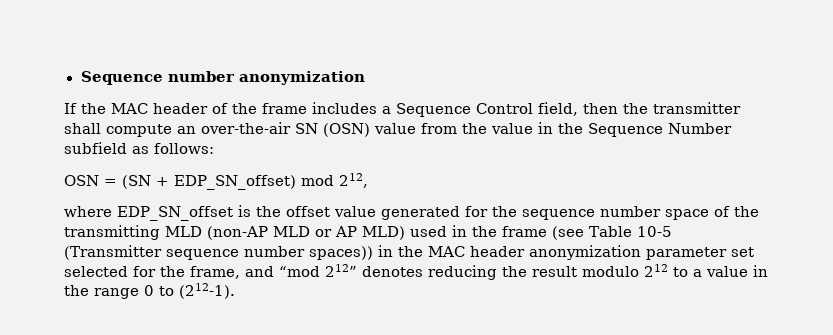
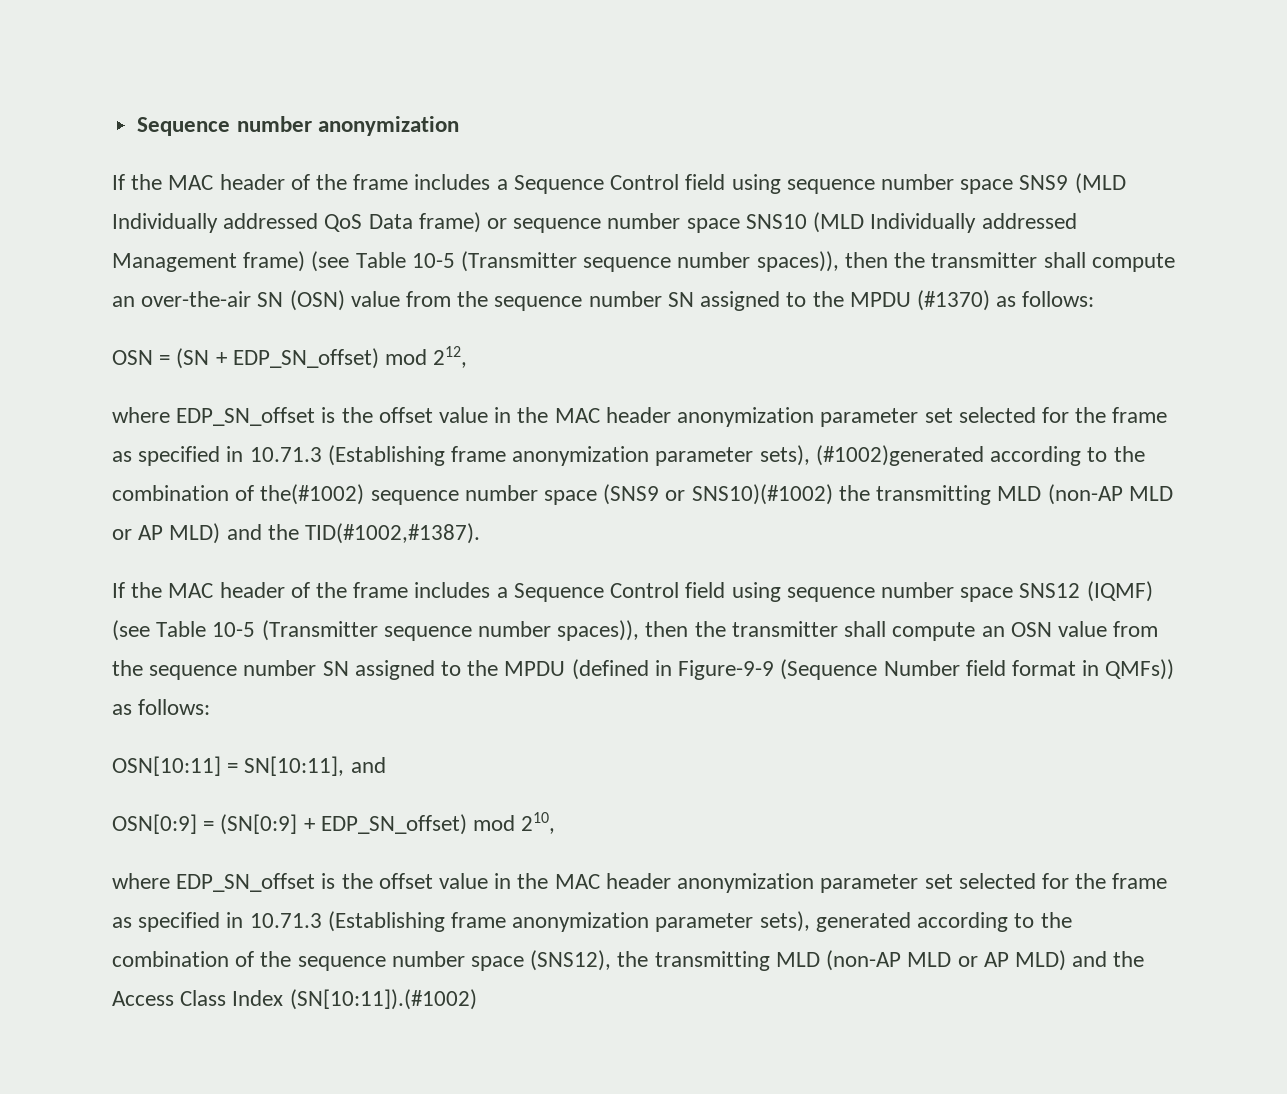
- If the MAC header of the frame includes a Sequence Control field, then the transmitter shall compute an over-the-air SN (OSN) value from the value in the Sequence Number subfield as follows:
+ If the MAC header of the frame includes a Sequence Control field using sequence number space SNS9 (MLD Individually addressed QoS Data frame) or sequence number space SNS10 (MLD Individually addressed Management frame) (see Table 10-5 (Transmitter sequence number spaces)), then the transmitter shall compute an over-the-air SN (OSN) value from the sequence number SN assigned to the MPDU (#1370) as follows:
- where EDP_SN_offset is the offset value generated for the sequence number space of the transmitting MLD (non-AP MLD or AP MLD) used in the frame (see Table 10-5 (Transmitter sequence number spaces)) in the MAC header anonymization parameter set selected for the frame, and “mod 212” denotes reducing the result modulo 212 to a value in the range 0 to (212-1).
+ where EDP_SN_offset is the offset value in the MAC header anonymization parameter set selected for the frame as specified in 10.71.3 (Establishing frame anonymization parameter sets), (#1002)generated according to the combination of the(#1002) sequence number space (SNS9 or SNS10)(#1002) the transmitting MLD (non-AP MLD or AP MLD) and the TID(#1002,#1387).
+ If the MAC header of the frame includes a Sequence Control field using sequence number space SNS12 (IQMF) (see Table 10-5 (Transmitter sequence number spaces)), then the transmitter shall compute an OSN value from the sequence number SN assigned to the MPDU (defined in Figure-9-9 (Sequence Number field format in QMFs)) as follows:
+ OSN[10:11] = SN[10:11], and
+ OSN[0:9] = (SN[0:9] + EDP_SN_offset) mod 210,
+ where EDP_SN_offset is the offset value in the MAC header anonymization parameter set selected for the frame as specified in 10.71.3 (Establishing frame anonymization parameter sets), generated according to the combination of the sequence number space (SNS12), the transmitting MLD (non-AP MLD or AP MLD) and the Access Class Index (SN[10:11]).(#1002)

